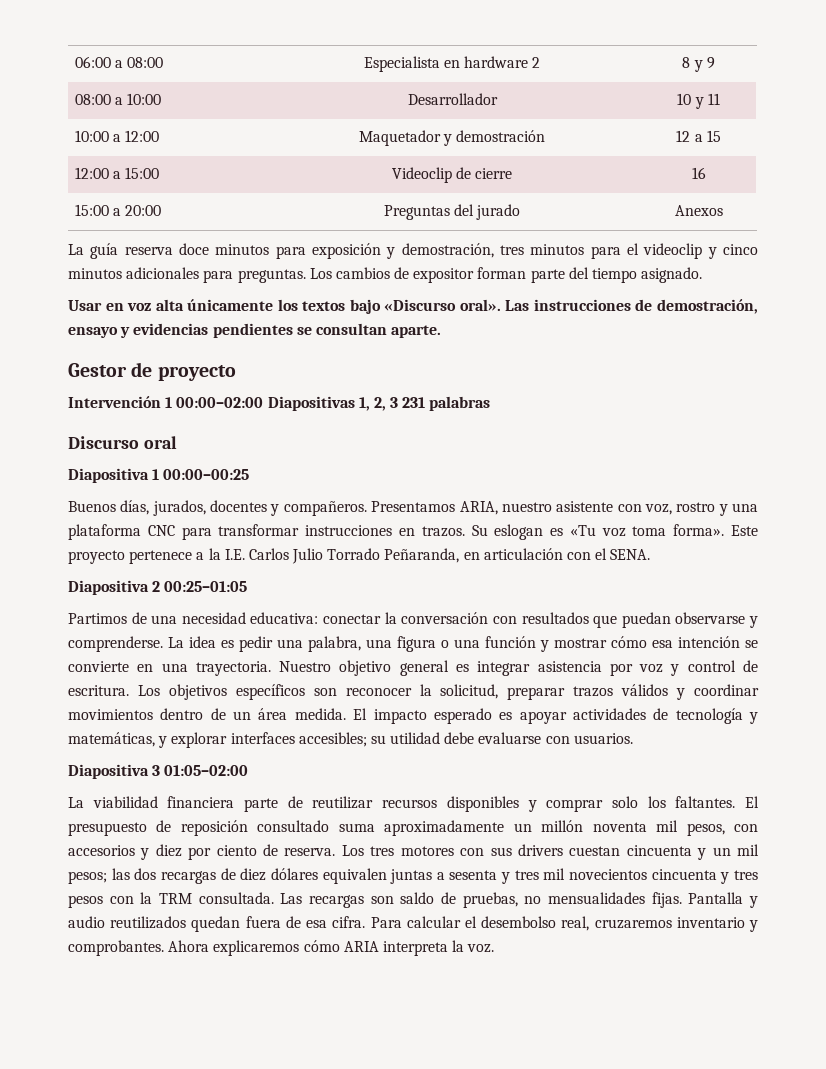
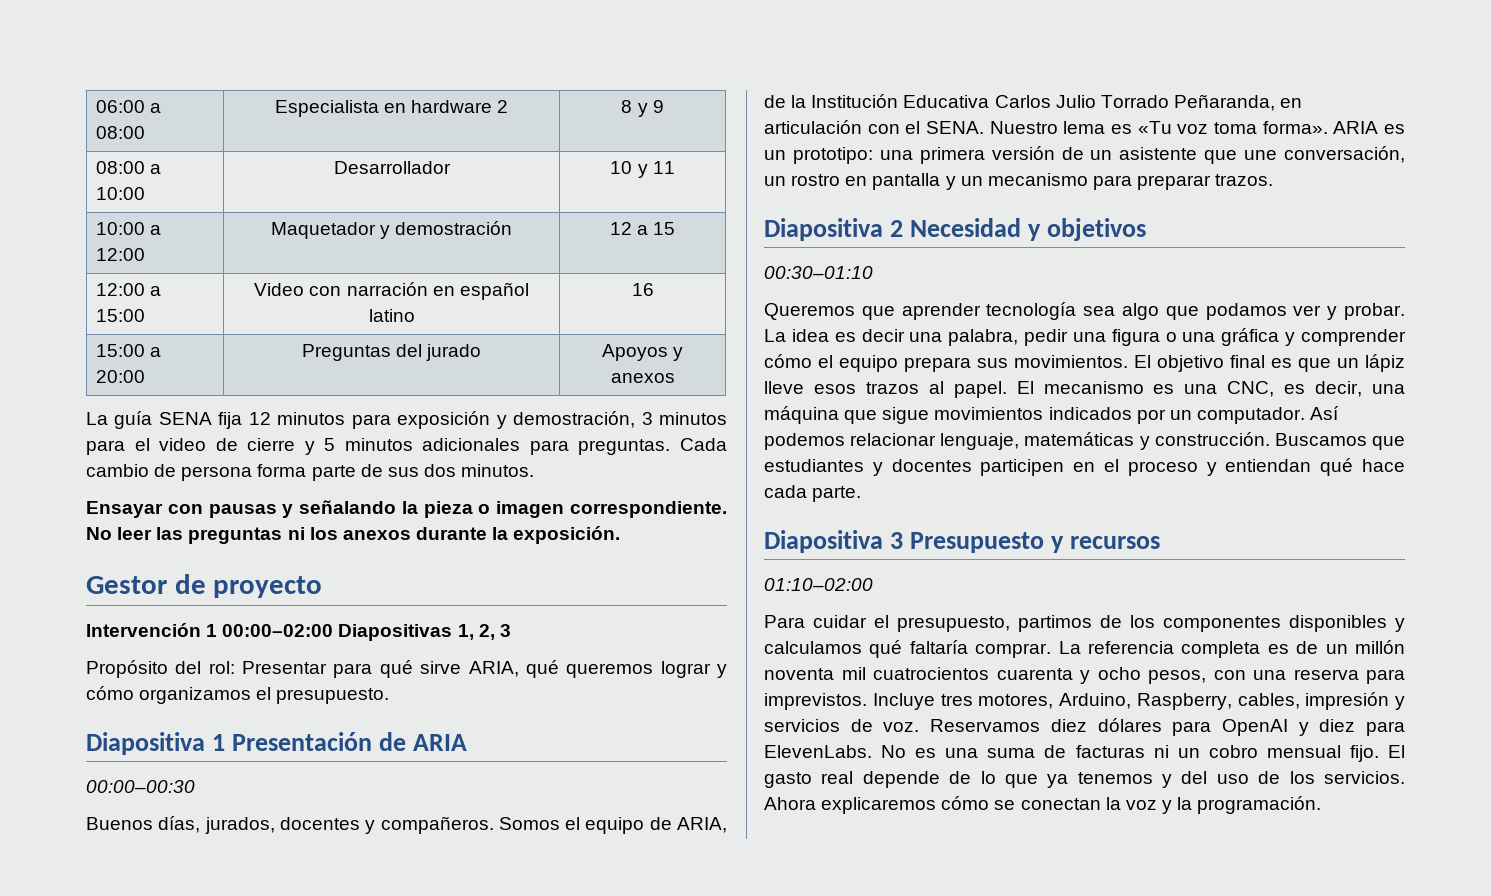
- 12:00 a 15:00 | Videoclip de cierre | 16
+ 12:00 a 15:00 | Video con narración en español latino | 16
- 15:00 a 20:00 | Preguntas del jurado | Anexos
+ 15:00 a 20:00 | Preguntas del jurado | Apoyos y anexos
- La guía reserva doce minutos para exposición y demostración, tres minutos para el videoclip y cinco minutos adicionales para preguntas. Los cambios de expositor forman parte del tiempo asignado.
- Usar en voz alta únicamente los textos bajo «Discurso oral». Las instrucciones de demostración, ensayo y evidencias pendientes se consultan aparte.
+ La guía SENA fija 12 minutos para exposición y demostración, 3 minutos para el video de cierre y 5 minutos adicionales para preguntas. Cada cambio de persona forma parte de sus dos minutos.
+ Ensayar con pausas y señalando la pieza o imagen correspondiente. No leer las preguntas ni los anexos durante la exposición.
- Intervención 1 00:00–02:00 Diapositivas 1, 2, 3 231 palabras
- Discurso oral
- Diapositiva 1 00:00–00:25
+ Intervención 1 00:00–02:00 Diapositivas 1, 2, 3
+ Propósito del rol: Presentar para qué sirve ARIA, qué queremos lograr y cómo organizamos el presupuesto.
+ Diapositiva 1 Presentación de ARIA
+ 00:00–00:30
- Presentamos ARIA, nuestro asistente con voz, rostro y una plataforma CNC para transformar instrucciones en trazos. Su eslogan es «Tu voz toma forma». Este proyecto pertenece a la I.E. Carlos Julio Torrado Peñaranda, en articulación con el SENA.
- Diapositiva 2 00:25–01:05
- Partimos de una necesidad educativa: conectar la conversación con resultados que puedan observarse y comprenderse.
+ Somos el equipo de ARIA, de la Institución Educativa Carlos Julio Torrado Peñaranda, en articulación con el SENA. Nuestro lema es «Tu voz toma forma». ARIA es un prototipo: una primera versión de un asistente que une conversación, un rostro en pantalla y un mecanismo para preparar trazos.
+ Diapositiva 2 Necesidad y objetivos
+ 00:30–01:10
+ Queremos que aprender tecnología sea algo que podamos ver y probar.
- La idea es pedir una palabra, una figura o una función y mostrar cómo esa intención se convierte en una trayectoria. Nuestro objetivo general es integrar asistencia por voz y control de escritura. Los objetivos específicos son reconocer la solicitud, preparar trazos válidos y coordinar movimientos dentro de un área medida. El impacto esperado es apoyar actividades de tecnología y matemáticas, y explorar interfaces accesibles; su utilidad debe evaluarse con usuarios.
- Diapositiva 3 01:05–02:00
- La viabilidad financiera parte de reutilizar recursos disponibles y comprar solo los faltantes. El presupuesto de reposición consultado suma aproximadamente un millón noventa mil pesos, con accesorios y diez por ciento de reserva. Los tres motores con sus drivers cuestan cincuenta y un mil pesos; las dos recargas de diez dólares equivalen juntas a sesenta y tres mil novecientos cincuenta y tres pesos con la TRM consultada. Las recargas son saldo de pruebas, no mensualidades fijas. Pantalla y audio reutilizados quedan fuera de esa cifra. Para calcular el desembolso real, cruzaremos inventario y comprobantes. Ahora explicaremos cómo ARIA interpreta la voz.
+ La idea es decir una palabra, pedir una figura o una gráfica y comprender cómo el equipo prepara sus movimientos. El objetivo final es que un lápiz lleve esos trazos al papel. El mecanismo es una CNC, es decir, una máquina que sigue movimientos indicados por un computador. Así podemos relacionar lenguaje, matemáticas y construcción. Buscamos que estudiantes y docentes participen en el proceso y entiendan qué hace cada parte.
+ Diapositiva 3 Presupuesto y recursos
+ 01:10–02:00
+ Para cuidar el presupuesto, partimos de los componentes disponibles y calculamos qué faltaría comprar. La referencia completa es de un millón noventa mil cuatrocientos cuarenta y ocho pesos, con una reserva para imprevistos. Incluye tres motores, Arduino, Raspberry, cables, impresión y servicios de voz. Reservamos diez dólares para OpenAI y diez para ElevenLabs. No es una suma de facturas ni un cobro mensual fijo. El gasto real depende de lo que ya tenemos y del uso de los servicios. Ahora explicaremos cómo se conectan la voz y la programación.

